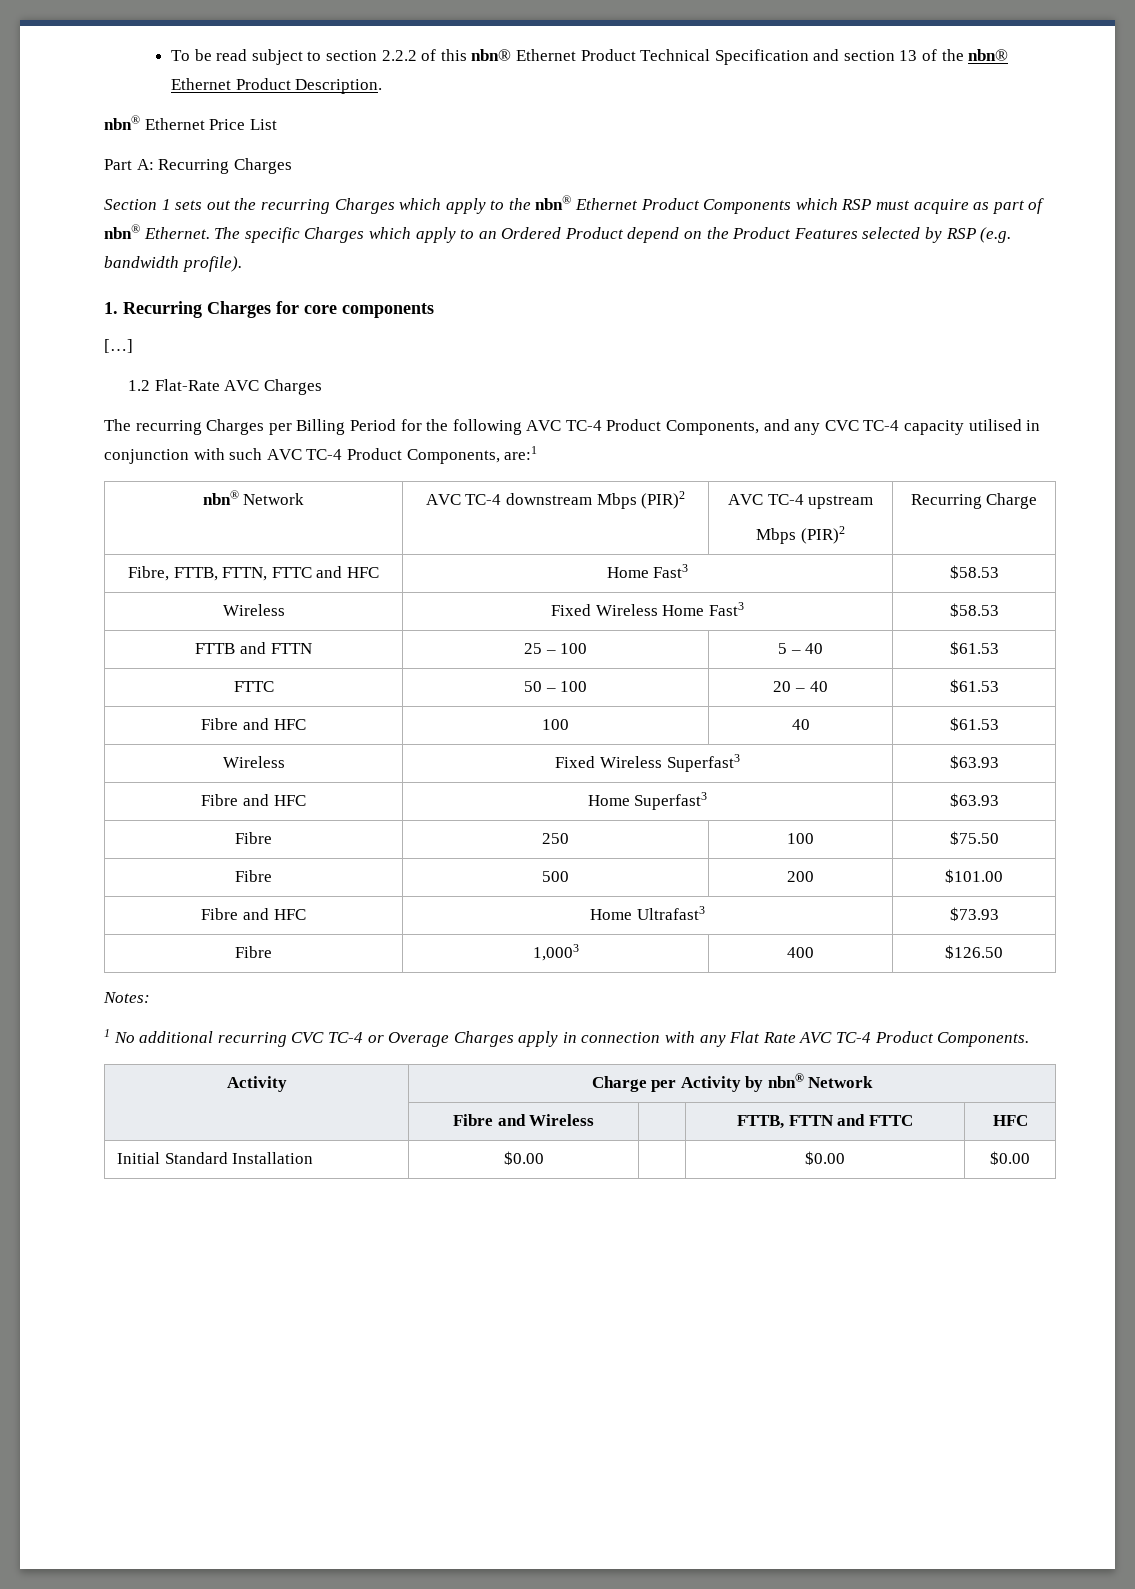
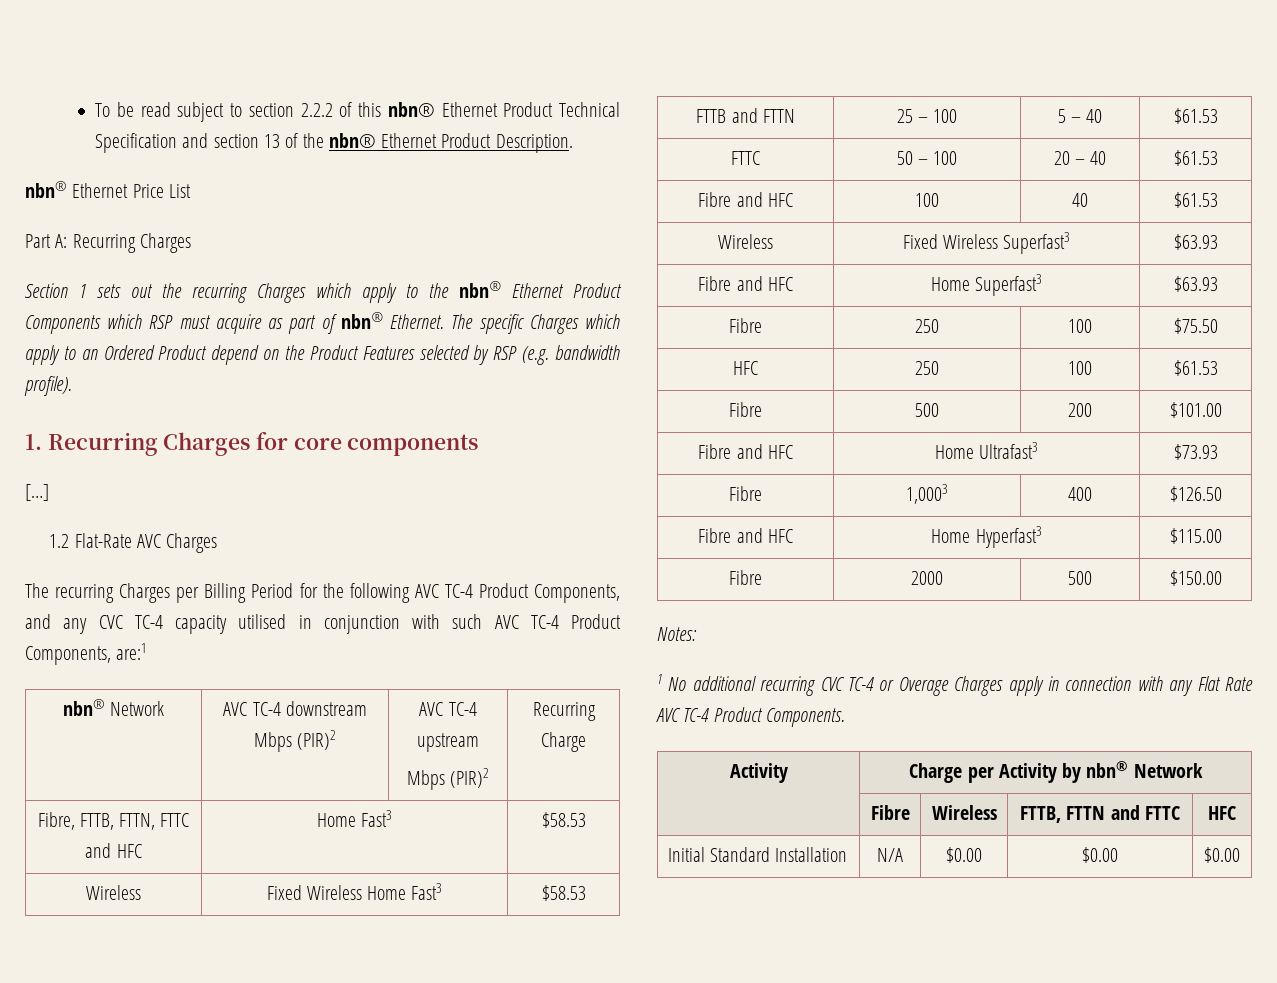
+ HFC | 250 | 100 | $61.53
+ Fibre and HFC | Home Hyperfast3 | $115.00
+ Fibre | 2000 | 500 | $150.00
- | Fibre and Wireless | | FTTB, FTTN and FTTC | HFC
+ | Fibre | Wireless | FTTB, FTTN and FTTC | HFC
- Initial Standard Installation | $0.00 | | $0.00 | $0.00
+ Initial Standard Installation | N/A | $0.00 | $0.00 | $0.00

